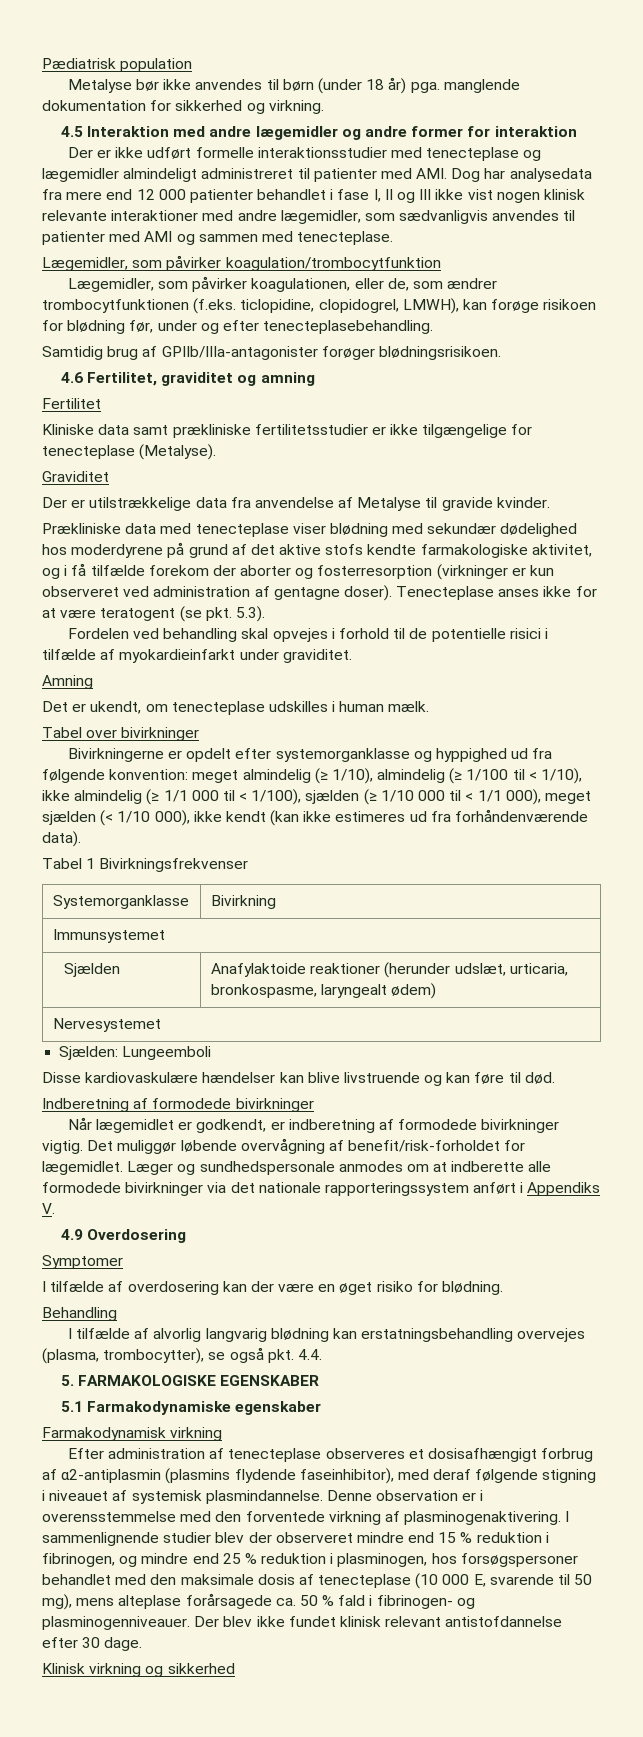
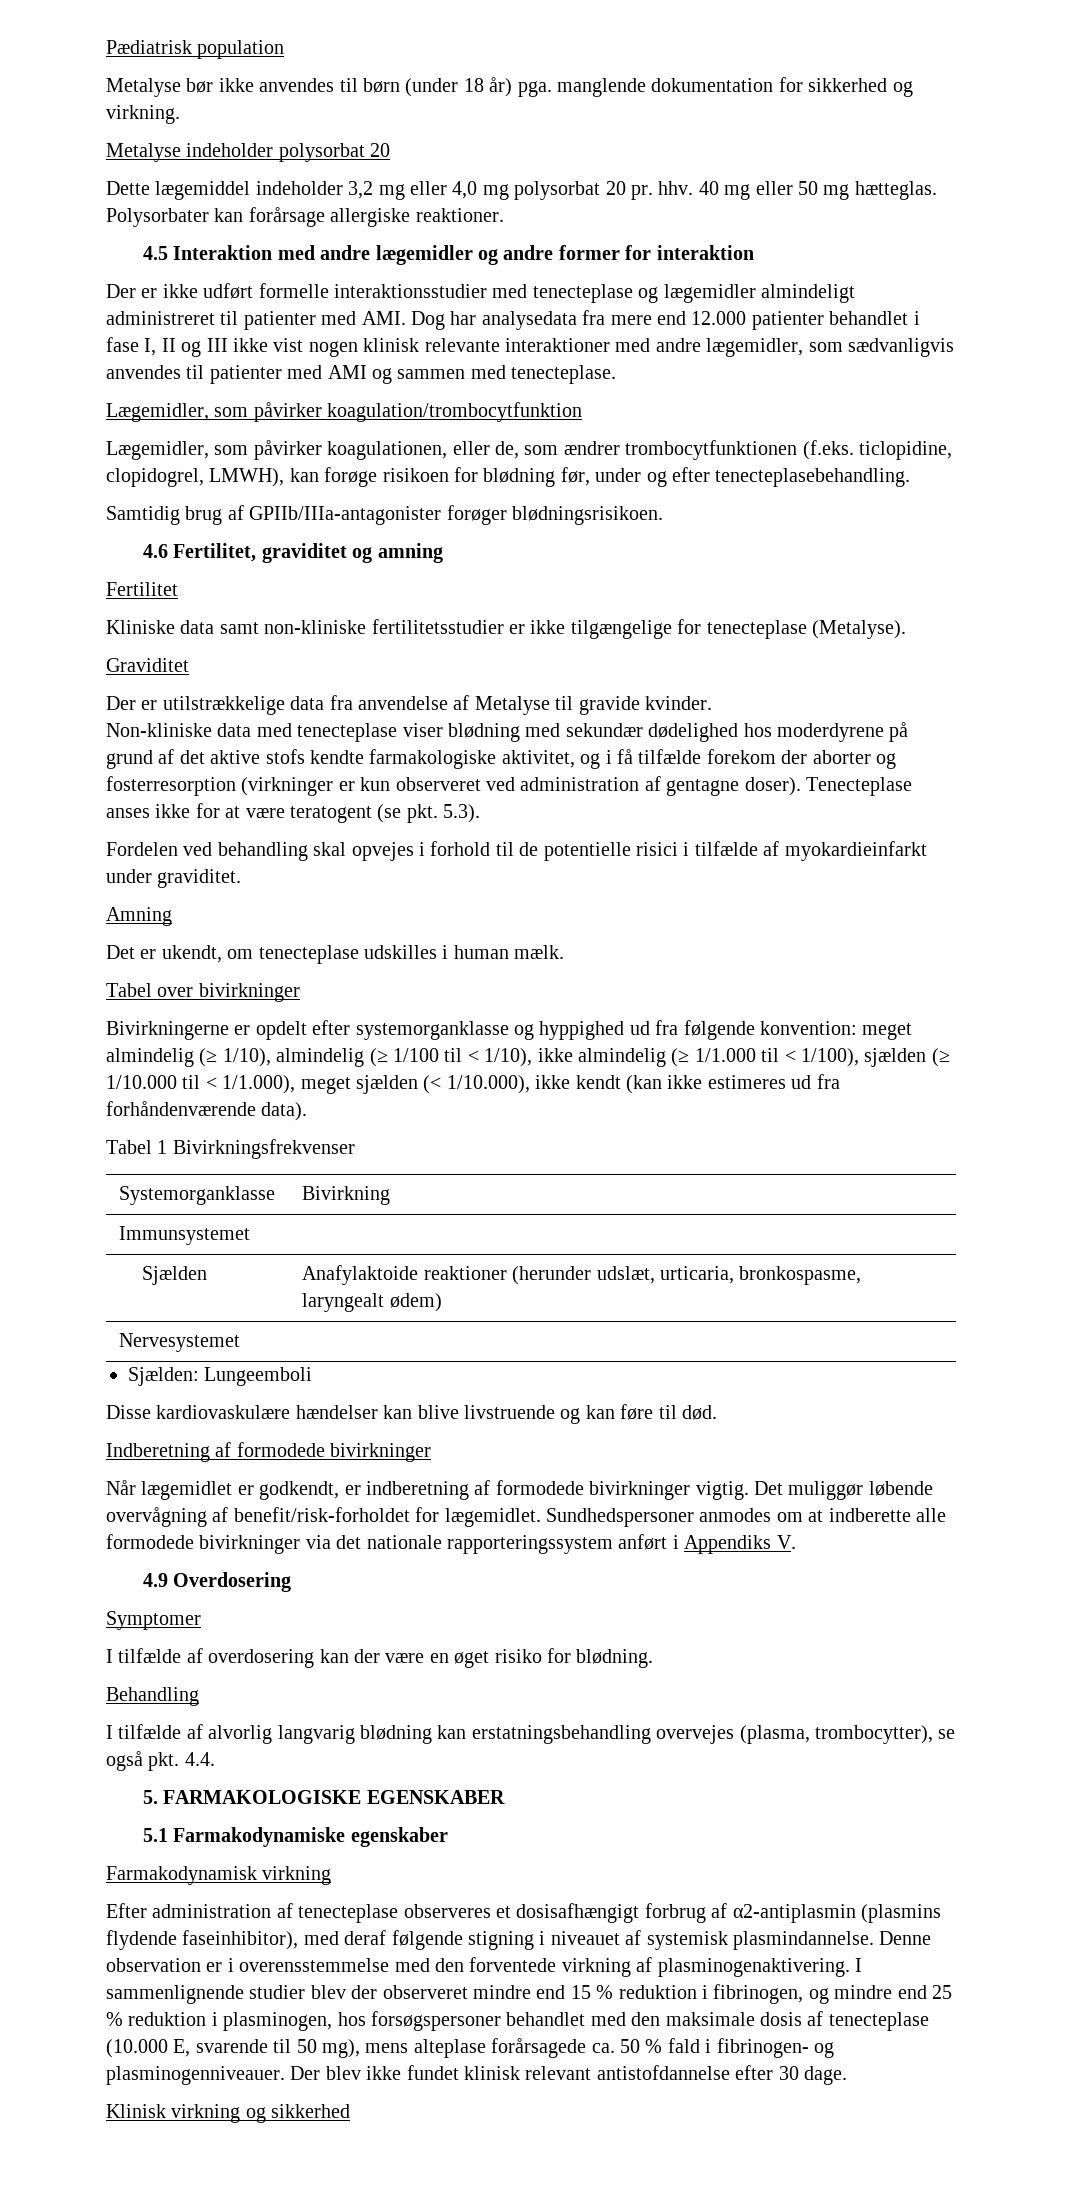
+ Metalyse indeholder polysorbat 20
+ Dette lægemiddel indeholder 3,2 mg eller 4,0 mg polysorbat 20 pr. hhv. 40 mg eller 50 mg hætteglas. Polysorbater kan forårsage allergiske reaktioner.
- Der er ikke udført formelle interaktionsstudier med tenecteplase og lægemidler almindeligt administreret til patienter med AMI. Dog har analysedata fra mere end 12 000 patienter behandlet i fase I, II og III ikke vist nogen klinisk relevante interaktioner med andre lægemidler, som sædvanligvis anvendes til patienter med AMI og sammen med tenecteplase.
+ Der er ikke udført formelle interaktionsstudier med tenecteplase og lægemidler almindeligt administreret til patienter med AMI. Dog har analysedata fra mere end 12.000 patienter behandlet i fase I, II og III ikke vist nogen klinisk relevante interaktioner med andre lægemidler, som sædvanligvis anvendes til patienter med AMI og sammen med tenecteplase.
- Kliniske data samt prækliniske fertilitetsstudier er ikke tilgængelige for tenecteplase (Metalyse).
+ Kliniske data samt non-kliniske fertilitetsstudier er ikke tilgængelige for tenecteplase (Metalyse).
- Prækliniske data med tenecteplase viser blødning med sekundær dødelighed hos moderdyrene på grund af det aktive stofs kendte farmakologiske aktivitet, og i få tilfælde forekom der aborter og fosterresorption (virkninger er kun observeret ved administration af gentagne doser).
+ Non-kliniske data med tenecteplase viser blødning med sekundær dødelighed hos moderdyrene på grund af det aktive stofs kendte farmakologiske aktivitet, og i få tilfælde forekom der aborter og fosterresorption (virkninger er kun observeret ved administration af gentagne doser).
- Bivirkningerne er opdelt efter systemorganklasse og hyppighed ud fra følgende konvention: meget almindelig (≥ 1/10), almindelig (≥ 1/100 til < 1/10), ikke almindelig (≥ 1/1 000 til < 1/100), sjælden (≥ 1/10 000 til < 1/1 000), meget sjælden (< 1/10 000), ikke kendt (kan ikke estimeres ud fra forhåndenværende data).
+ Bivirkningerne er opdelt efter systemorganklasse og hyppighed ud fra følgende konvention: meget almindelig (≥ 1/10), almindelig (≥ 1/100 til < 1/10), ikke almindelig (≥ 1/1.000 til < 1/100), sjælden (≥ 1/10.000 til < 1/1.000), meget sjælden (< 1/10.000), ikke kendt (kan ikke estimeres ud fra forhåndenværende data).
- Læger og sundhedspersonale anmodes om at indberette alle formodede bivirkninger via det nationale rapporteringssystem anført i Appendiks V.
+ Sundhedspersoner anmodes om at indberette alle formodede bivirkninger via det nationale rapporteringssystem anført i Appendiks V.
- I sammenlignende studier blev der observeret mindre end 15 % reduktion i fibrinogen, og mindre end 25 % reduktion i plasminogen, hos forsøgspersoner behandlet med den maksimale dosis af tenecteplase (10 000 E, svarende til 50 mg), mens alteplase forårsagede ca. 50 % fald i fibrinogen- og plasminogenniveauer.
+ I sammenlignende studier blev der observeret mindre end 15 % reduktion i fibrinogen, og mindre end 25 % reduktion i plasminogen, hos forsøgspersoner behandlet med den maksimale dosis af tenecteplase (10.000 E, svarende til 50 mg), mens alteplase forårsagede ca. 50 % fald i fibrinogen- og plasminogenniveauer.

